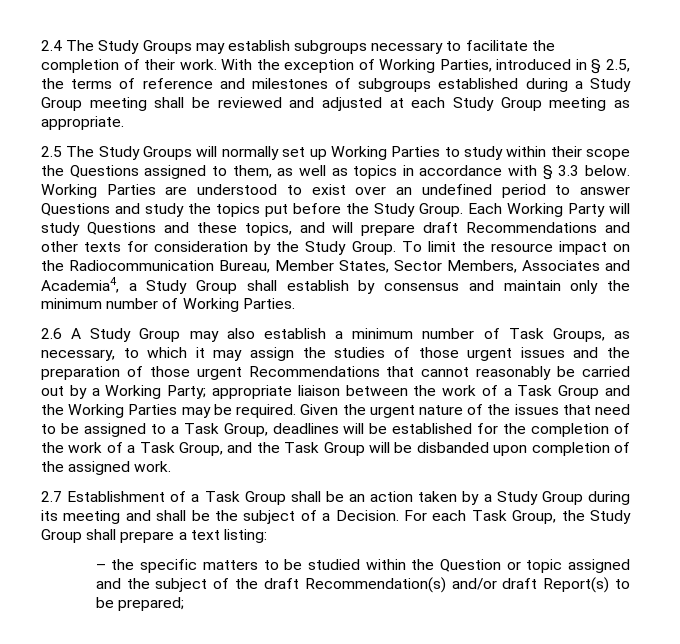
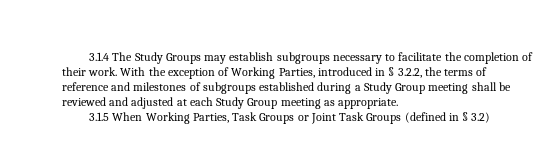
- 2.4 The Study Groups may establish subgroups necessary to facilitate the completion of their work.
+ 3.1.4 The Study Groups may establish subgroups necessary to facilitate the completion of their work.
- With the exception of Working Parties, introduced in § 2.5, the terms of reference and milestones of subgroups established during a Study Group meeting shall be reviewed and adjusted at each Study Group meeting as appropriate.
+ With the exception of Working Parties, introduced in § 3.2.2, the terms of reference and milestones of subgroups established during a Study Group meeting shall be reviewed and adjusted at each Study Group meeting as appropriate.
- 2.5 The Study Groups will normally set up Working Parties to study within their scope the Questions assigned to them, as well as topics in accordance with § 3.3 below. Working Parties are understood to exist over an undefined period to answer Questions and study the topics put before the Study Group. Each Working Party will study Questions and these topics, and will prepare draft Recommendations and other texts for consideration by the Study Group. To limit the resource impact on the Radiocommunication Bureau, Member States, Sector Members, Associates and Academia4, a Study Group shall establish by consensus and maintain only the minimum number of Working Parties.
- 2.6 A Study Group may also establish a minimum number of Task Groups, as necessary, to which it may assign the studies of those urgent issues and the preparation of those urgent Recommendations that cannot reasonably be carried out by a Working Party; appropriate liaison between the work of a Task Group and the Working Parties may be required. Given the urgent nature of the issues that need to be assigned to a Task Group, deadlines will be established for the completion of the work of a Task Group, and the Task Group will be disbanded upon completion of the assigned work.
- 2.7 Establishment of a Task Group shall be an action taken by a Study Group during its meeting and shall be the subject of a Decision. For each Task Group, the Study Group shall prepare a text listing:
- – the specific matters to be studied within the Question or topic assigned and the subject of the draft Recommendation(s) and/or draft Report(s) to be prepared;
+ 3.1.5 When Working Parties, Task Groups or Joint Task Groups (defined in § 3.2)

